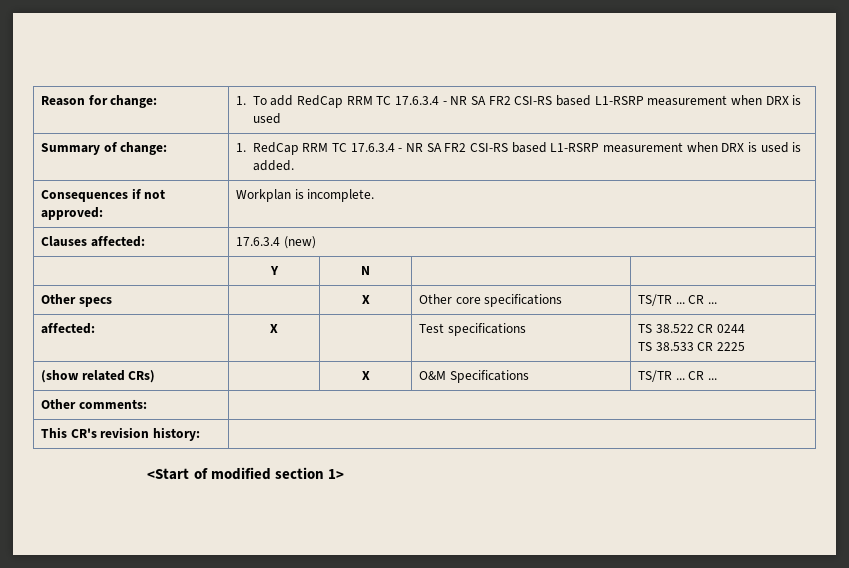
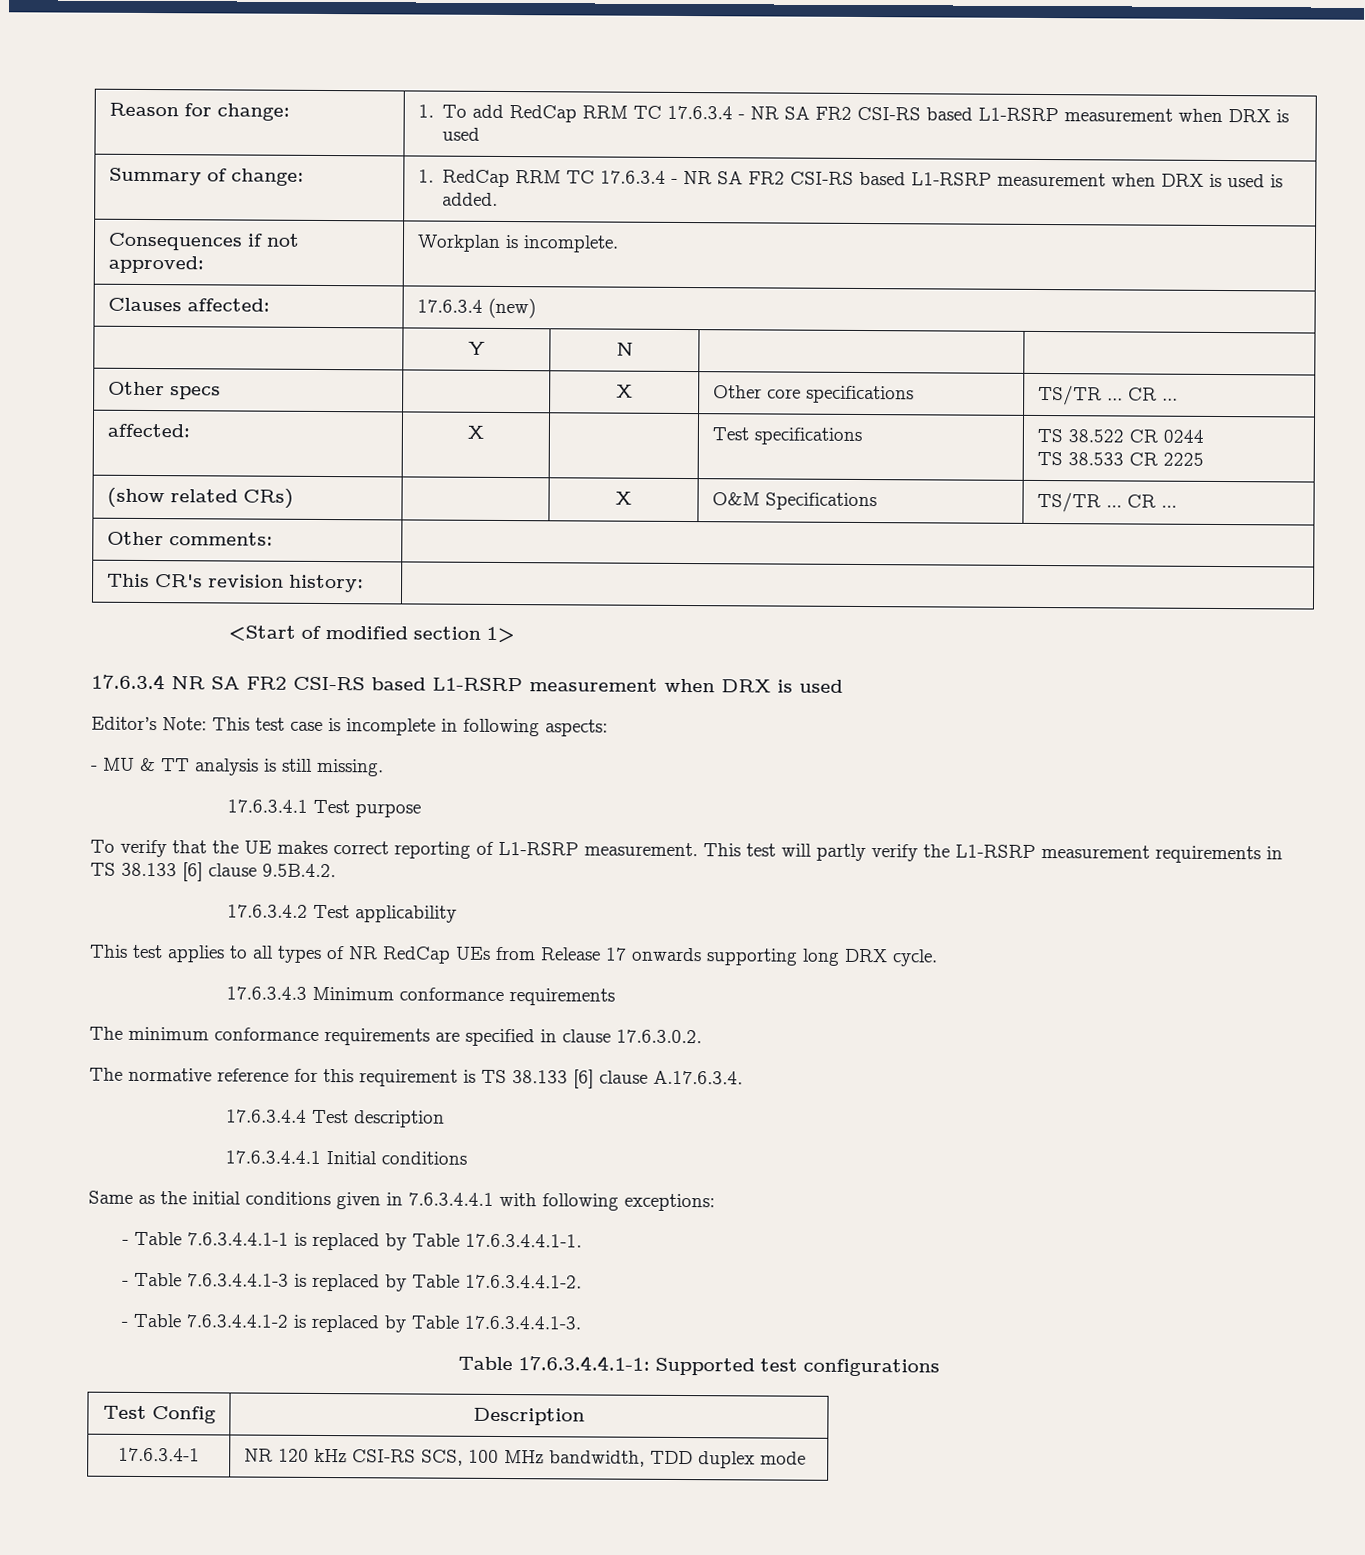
+ 17.6.3.4 NR SA FR2 CSI-RS based L1-RSRP measurement when DRX is used
+ Editor’s Note: This test case is incomplete in following aspects:
+ - MU & TT analysis is still missing.
+ 17.6.3.4.1 Test purpose
+ To verify that the UE makes correct reporting of L1-RSRP measurement. This test will partly verify the L1-RSRP measurement requirements in TS 38.133 [6] clause 9.5B.4.2.
+ 17.6.3.4.2 Test applicability
+ This test applies to all types of NR RedCap UEs from Release 17 onwards supporting long DRX cycle.
+ 17.6.3.4.3 Minimum conformance requirements
+ The minimum conformance requirements are specified in clause 17.6.3.0.2.
+ The normative reference for this requirement is TS 38.133 [6] clause A.17.6.3.4.
+ 17.6.3.4.4 Test description
+ 17.6.3.4.4.1 Initial conditions
+ Same as the initial conditions given in 7.6.3.4.4.1 with following exceptions:
+ - Table 7.6.3.4.4.1-1 is replaced by Table 17.6.3.4.4.1-1.
+ - Table 7.6.3.4.4.1-3 is replaced by Table 17.6.3.4.4.1-2.
+ - Table 7.6.3.4.4.1-2 is replaced by Table 17.6.3.4.4.1-3.
+ Table 17.6.3.4.4.1-1: Supported test configurations
+ Test Config | Description
+ 17.6.3.4-1 | NR 120 kHz CSI-RS SCS, 100 MHz bandwidth, TDD duplex mode

